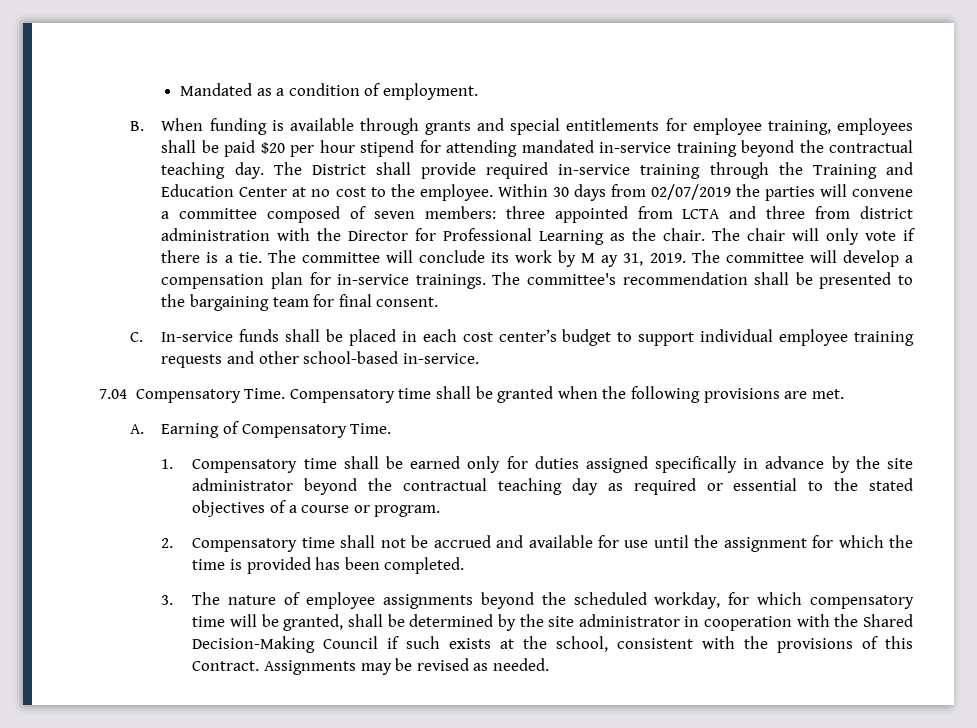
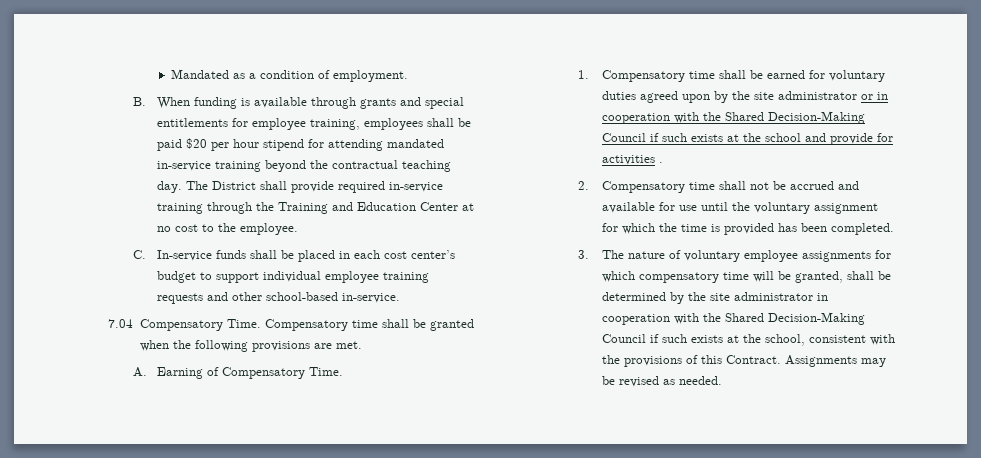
- Within 30 days from 02/07/2019 the parties will convene a committee composed of seven members: three appointed from LCTA and three from district administration with the Director for Professional Learning as the chair. The chair will only vote if there is a tie. The committee will conclude its work by M ay 31, 2019. The committee will develop a compensation plan for in-service trainings. The committee's recommendation shall be presented to the bargaining team for final consent.
- 1. Compensatory time shall be earned only for duties assigned specifically in advance by the site administrator beyond the contractual teaching day as required or essential to the stated objectives of a course or program.
+ 1. Compensatory time shall be earned for voluntary duties agreed upon by the site administrator or in cooperation with the Shared Decision-Making Council if such exists at the school and provide for activities .
- 2. Compensatory time shall not be accrued and available for use until the assignment for which the time is provided has been completed.
+ 2. Compensatory time shall not be accrued and available for use until the voluntary assignment for which the time is provided has been completed.
- 3. The nature of employee assignments beyond the scheduled workday, for which compensatory time will be granted, shall be determined by the site administrator in cooperation with the Shared Decision-Making Council if such exists at the school, consistent with the provisions of this Contract.
+ 3. The nature of voluntary employee assignments for which compensatory time will be granted, shall be determined by the site administrator in cooperation with the Shared Decision-Making Council if such exists at the school, consistent with the provisions of this Contract.

